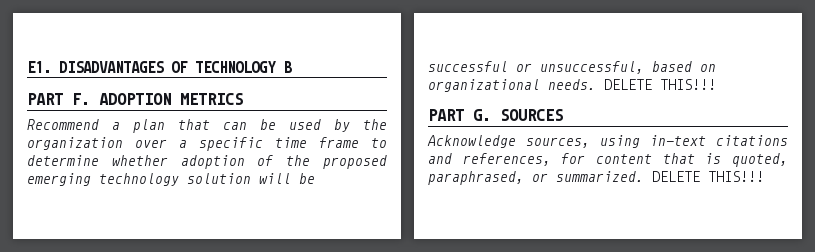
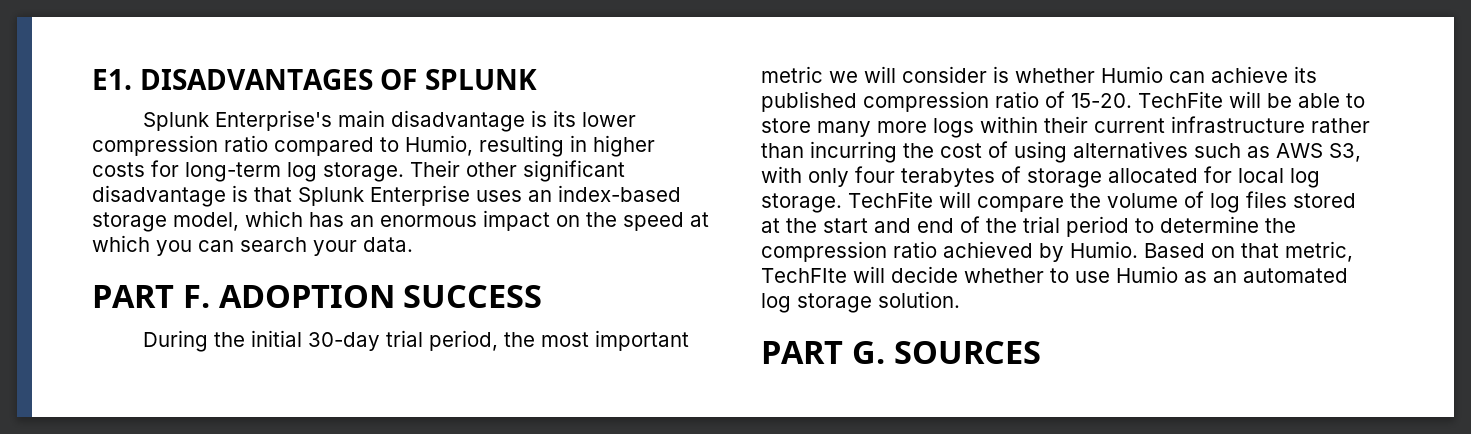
- E1. DISADVANTAGES OF TECHNOLOGY B
- PART F. ADOPTION METRICS
- Recommend a plan that can be used by the organization over a specific time frame to determine whether adoption of the proposed emerging technology solution will be successful or unsuccessful, based on organizational needs. DELETE THIS!!!
+ E1. DISADVANTAGES OF SPLUNK
+ Splunk Enterprise's main disadvantage is its lower compression ratio compared to Humio, resulting in higher costs for long-term log storage. Their other significant disadvantage is that Splunk Enterprise uses an index-based storage model, which has an enormous impact on the speed at which you can search your data.
+ PART F. ADOPTION SUCCESS
+ During the initial 30-day trial period, the most important metric we will consider is whether Humio can achieve its published compression ratio of 15-20. TechFite will be able to store many more logs within their current infrastructure rather than incurring the cost of using alternatives such as AWS S3, with only four terabytes of storage allocated for local log storage. TechFite will compare the volume of log files stored at the start and end of the trial period to determine the compression ratio achieved by Humio. Based on that metric, TechFIte will decide whether to use Humio as an automated log storage solution.
  PART G. SOURCES
- Acknowledge sources, using in-text citations and references, for content that is quoted, paraphrased, or summarized. DELETE THIS!!!

